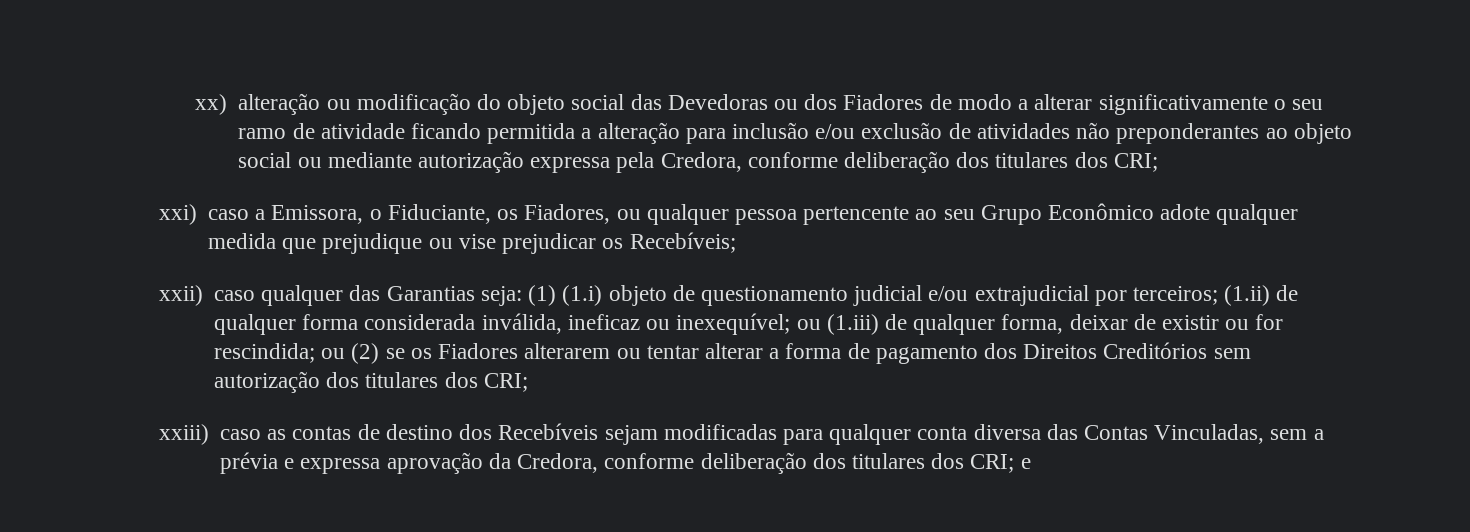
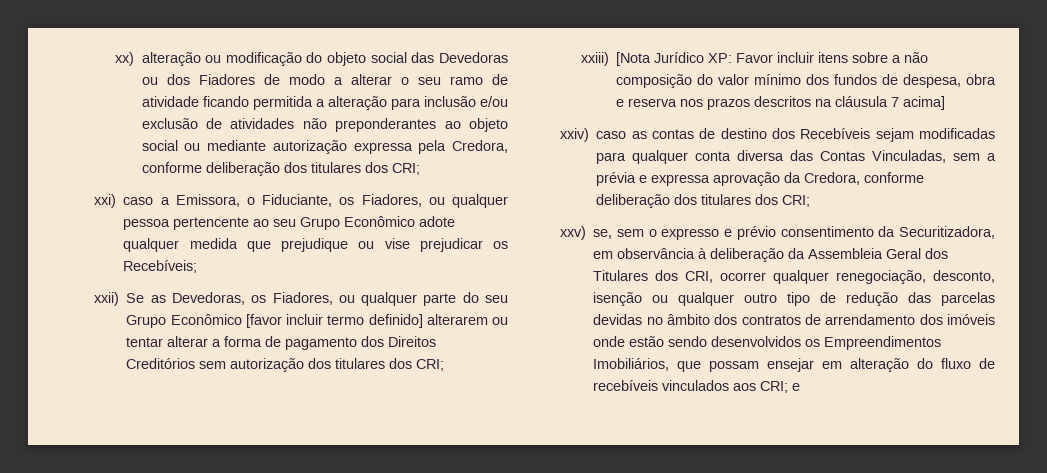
- xx) alteração ou modificação do objeto social das Devedoras ou dos Fiadores de modo a alterar significativamente o seu ramo de atividade ficando permitida a alteração para inclusão e/ou exclusão de atividades não preponderantes ao objeto social ou mediante autorização expressa pela Credora, conforme deliberação dos titulares dos CRI;
+ xx) alteração ou modificação do objeto social das Devedoras ou dos Fiadores de modo a alterar o seu ramo de atividade ficando permitida a alteração para inclusão e/ou exclusão de atividades não preponderantes ao objeto social ou mediante autorização expressa pela Credora, conforme deliberação dos titulares dos CRI;
- xxii) caso qualquer das Garantias seja: (1) (1.i) objeto de questionamento judicial e/ou extrajudicial por terceiros; (1.ii) de qualquer forma considerada inválida, ineficaz ou inexequível; ou (1.iii) de qualquer forma, deixar de existir ou for rescindida; ou (2) se os Fiadores alterarem ou tentar alterar a forma de pagamento dos Direitos Creditórios sem autorização dos titulares dos CRI;
+ xxii) Se as Devedoras, os Fiadores, ou qualquer parte do seu Grupo Econômico [favor incluir termo definido] alterarem ou tentar alterar a forma de pagamento dos Direitos Creditórios sem autorização dos titulares dos CRI;
- xxiii) caso as contas de destino dos Recebíveis sejam modificadas para qualquer conta diversa das Contas Vinculadas, sem a prévia e expressa aprovação da Credora, conforme deliberação dos titulares dos CRI; e
+ xxiii) [Nota Jurídico XP: Favor incluir itens sobre a não composição do valor mínimo dos fundos de despesa, obra e reserva nos prazos descritos na cláusula 7 acima]
+ xxiv) caso as contas de destino dos Recebíveis sejam modificadas para qualquer conta diversa das Contas Vinculadas, sem a prévia e expressa aprovação da Credora, conforme deliberação dos titulares dos CRI;
+ xxv) se, sem o expresso e prévio consentimento da Securitizadora, em observância à deliberação da Assembleia Geral dos Titulares dos CRI, ocorrer qualquer renegociação, desconto, isenção ou qualquer outro tipo de redução das parcelas devidas no âmbito dos contratos de arrendamento dos imóveis onde estão sendo desenvolvidos os Empreendimentos Imobiliários, que possam ensejar em alteração do fluxo de recebíveis vinculados aos CRI; e

